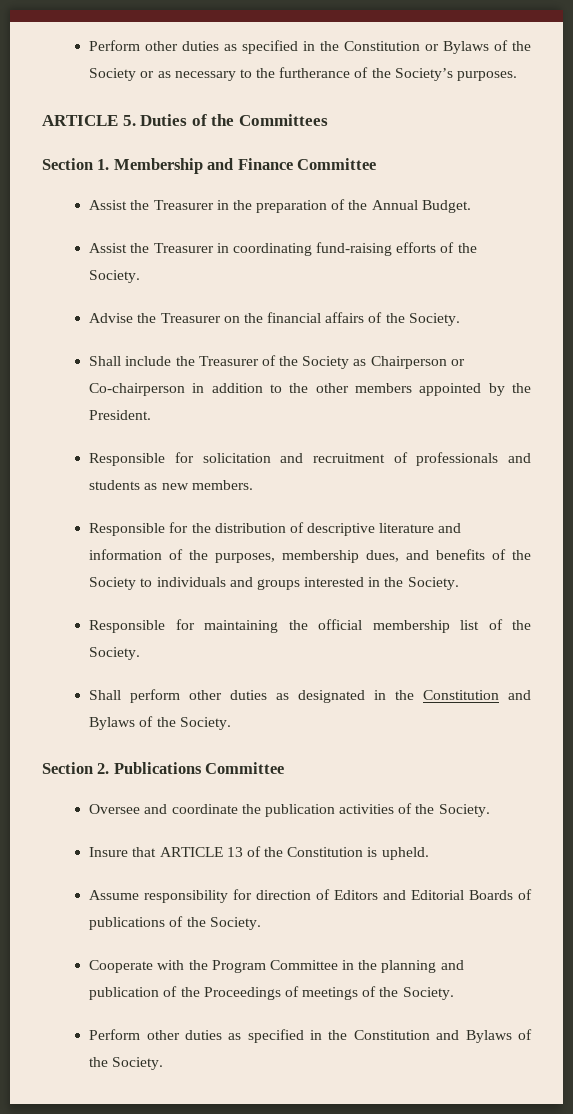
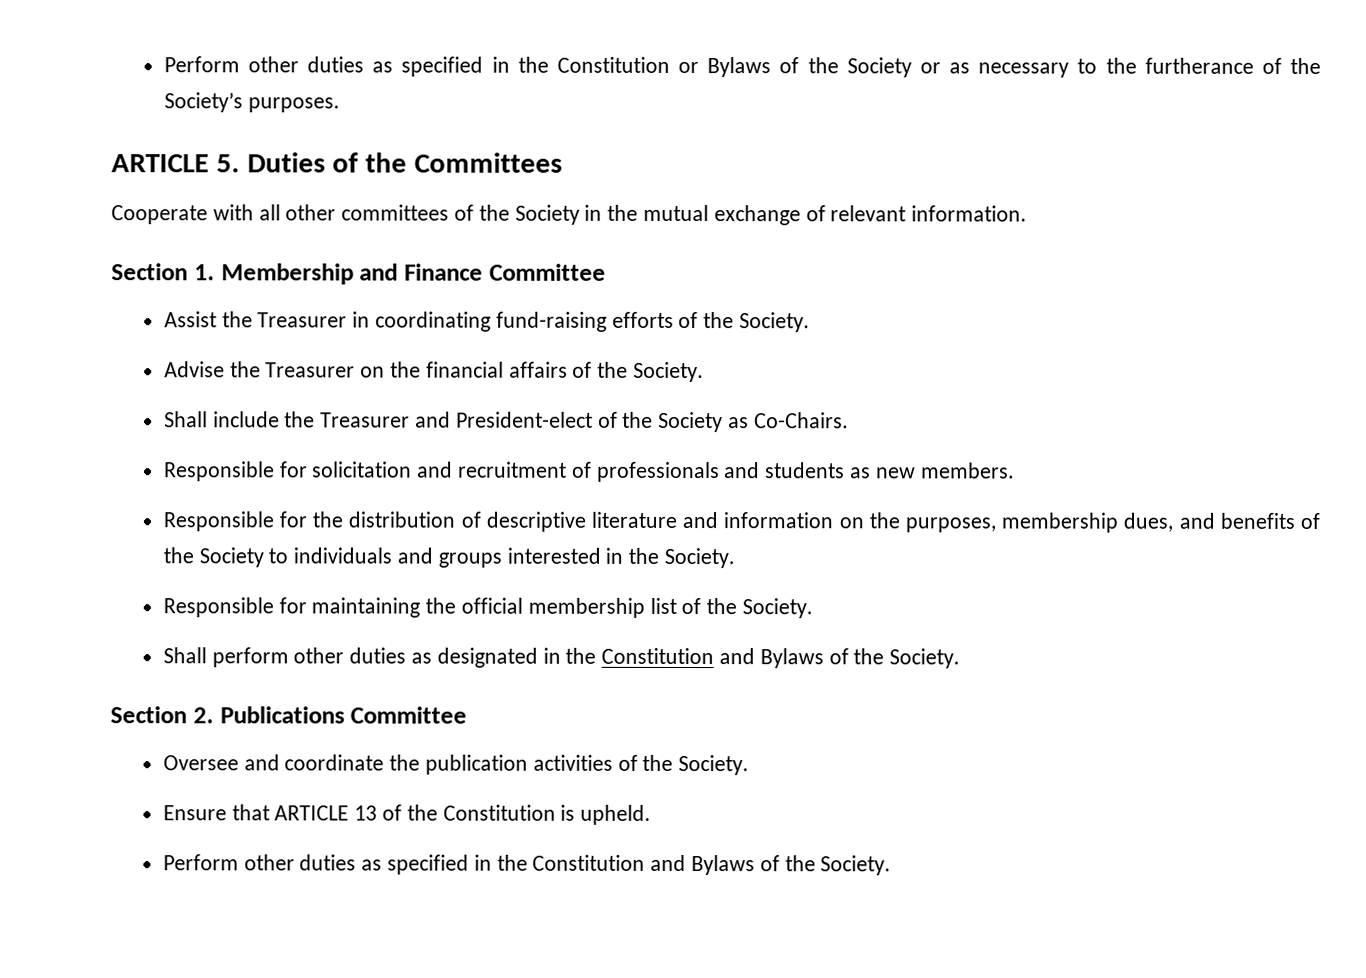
+ Cooperate with all other committees of the Society in the mutual exchange of relevant information.
- Assist the Treasurer in the preparation of the Annual Budget.
- Shall include the Treasurer of the Society as Chairperson or Co-chairperson in addition to the other members appointed by the President.
+ Shall include the Treasurer and President-elect of the Society as Co-Chairs.
- Responsible for the distribution of descriptive literature and information of the purposes, membership dues, and benefits of the Society to individuals and groups interested in the Society.
+ Responsible for the distribution of descriptive literature and information on the purposes, membership dues, and benefits of the Society to individuals and groups interested in the Society.
- Insure that ARTICLE 13 of the Constitution is upheld.
+ Ensure that ARTICLE 13 of the Constitution is upheld.
- Assume responsibility for direction of Editors and Editorial Boards of publications of the Society.
- Cooperate with the Program Committee in the planning and publication of the Proceedings of meetings of the Society.

